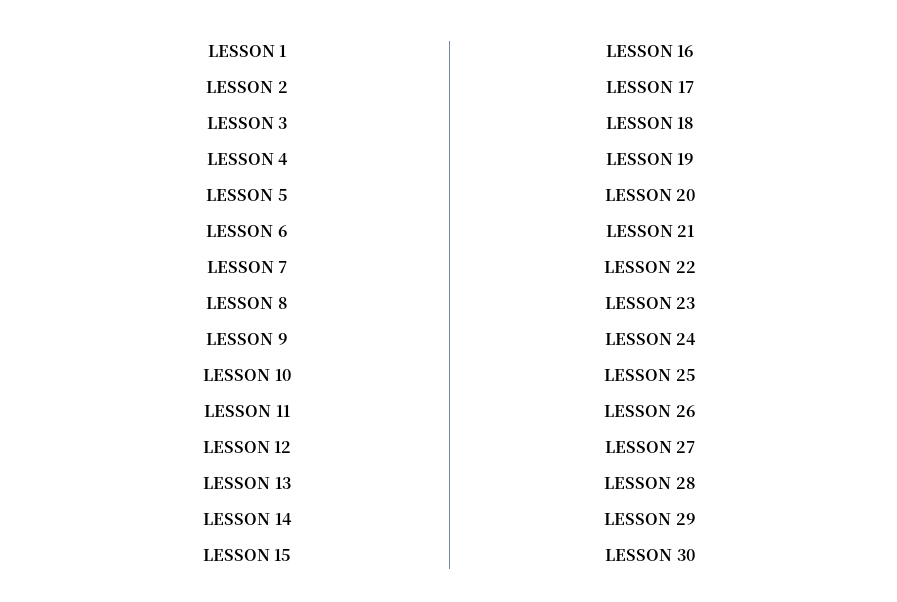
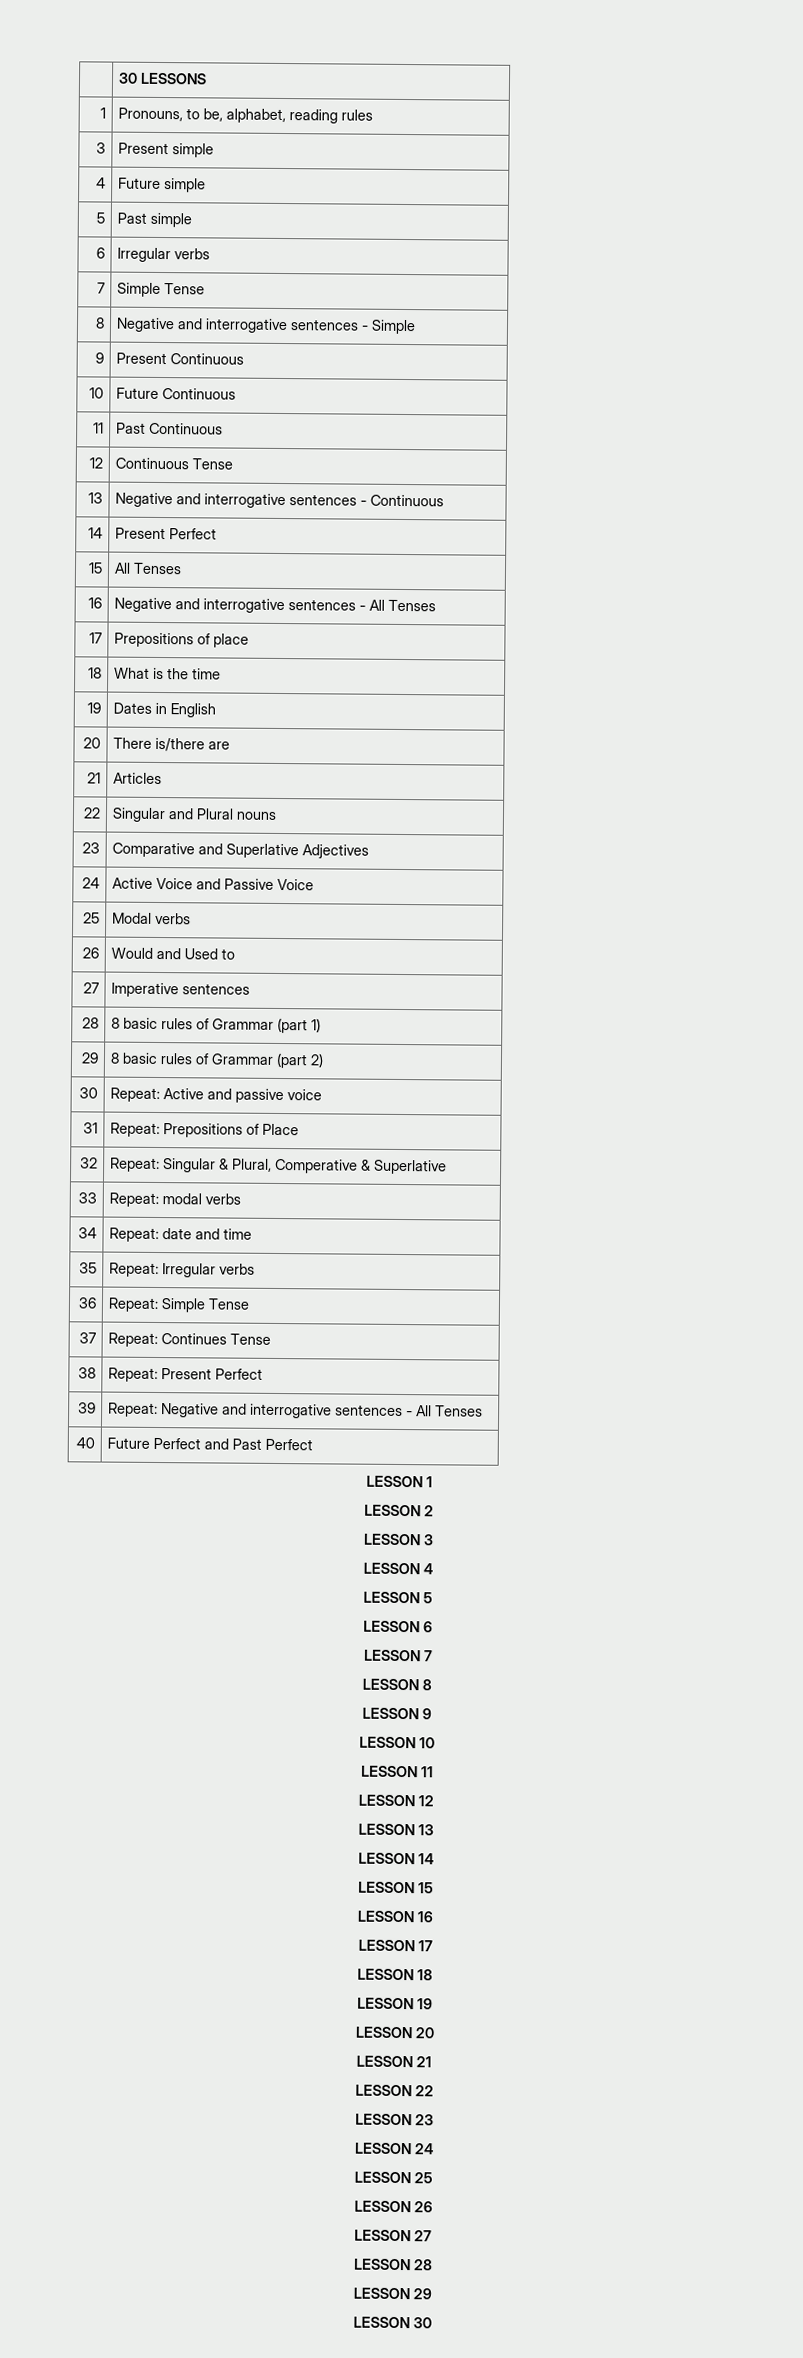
+ | 30 LESSONS
+ 1 | Pronouns, to be, alphabet, reading rules
+ 3 | Present simple
+ 4 | Future simple
+ 5 | Past simple
+ 6 | Irregular verbs
+ 7 | Simple Tense
+ 8 | Negative and interrogative sentences - Simple
+ 9 | Present Continuous
+ 10 | Future Continuous
+ 11 | Past Continuous
+ 12 | Continuous Tense
+ 13 | Negative and interrogative sentences - Continuous
+ 14 | Present Perfect
+ 15 | All Tenses
+ 16 | Negative and interrogative sentences - All Tenses
+ 17 | Prepositions of place
+ 18 | What is the time
+ 19 | Dates in English
+ 20 | There is/there are
+ 21 | Articles
+ 22 | Singular and Plural nouns
+ 23 | Comparative and Superlative Adjectives
+ 24 | Active Voice and Passive Voice
+ 25 | Modal verbs
+ 26 | Would and Used to
+ 27 | Imperative sentences
+ 28 | 8 basic rules of Grammar (part 1)
+ 29 | 8 basic rules of Grammar (part 2)
+ 30 | Repeat: Active and passive voice
+ 31 | Repeat: Prepositions of Place
+ 32 | Repeat: Singular & Plural, Comperative & Superlative
+ 33 | Repeat: modal verbs
+ 34 | Repeat: date and time
+ 35 | Repeat: Irregular verbs
+ 36 | Repeat: Simple Tense
+ 37 | Repeat: Continues Tense
+ 38 | Repeat: Present Perfect
+ 39 | Repeat: Negative and interrogative sentences - All Tenses
+ 40 | Future Perfect and Past Perfect

